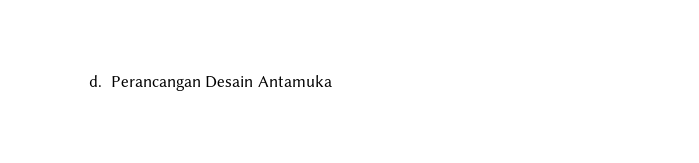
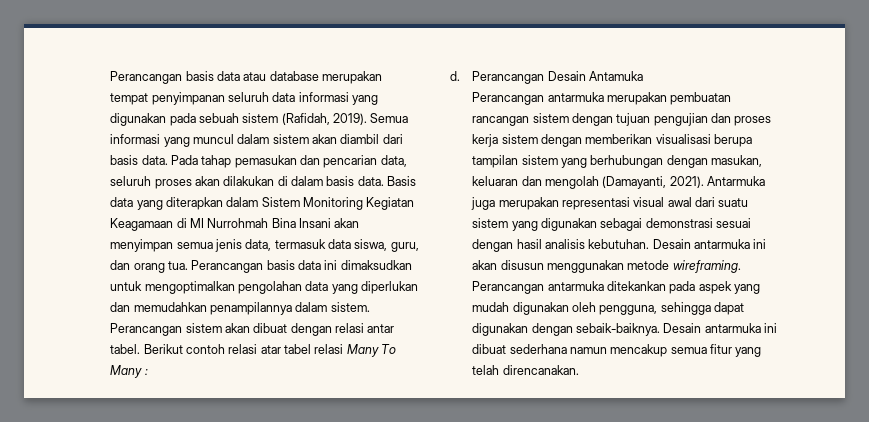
+ Perancangan basis data atau database merupakan tempat penyimpanan seluruh data informasi yang digunakan pada sebuah sistem (Rafidah, 2019). Semua informasi yang muncul dalam sistem akan diambil dari basis data. Pada tahap pemasukan dan pencarian data, seluruh proses akan dilakukan di dalam basis data. Basis data yang diterapkan dalam Sistem Monitoring Kegiatan Keagamaan di MI Nurrohmah Bina Insani akan menyimpan semua jenis data, termasuk data siswa, guru, dan orang tua. Perancangan basis data ini dimaksudkan untuk mengoptimalkan pengolahan data yang diperlukan dan memudahkan penampilannya dalam sistem. Perancangan sistem akan dibuat dengan relasi antar tabel. Berikut contoh relasi atar tabel relasi Many To Many :
  d. Perancangan Desain Antamuka
+ Perancangan antarmuka merupakan pembuatan rancangan sistem dengan tujuan pengujian dan proses kerja sistem dengan memberikan visualisasi berupa tampilan sistem yang berhubungan dengan masukan, keluaran dan mengolah (Damayanti, 2021). Antarmuka juga merupakan representasi visual awal dari suatu sistem yang digunakan sebagai demonstrasi sesuai dengan hasil analisis kebutuhan. Desain antarmuka ini akan disusun menggunakan metode wireframing. Perancangan antarmuka ditekankan pada aspek yang mudah digunakan oleh pengguna, sehingga dapat digunakan dengan sebaik-baiknya. Desain antarmuka ini dibuat sederhana namun mencakup semua fitur yang telah direncanakan.

